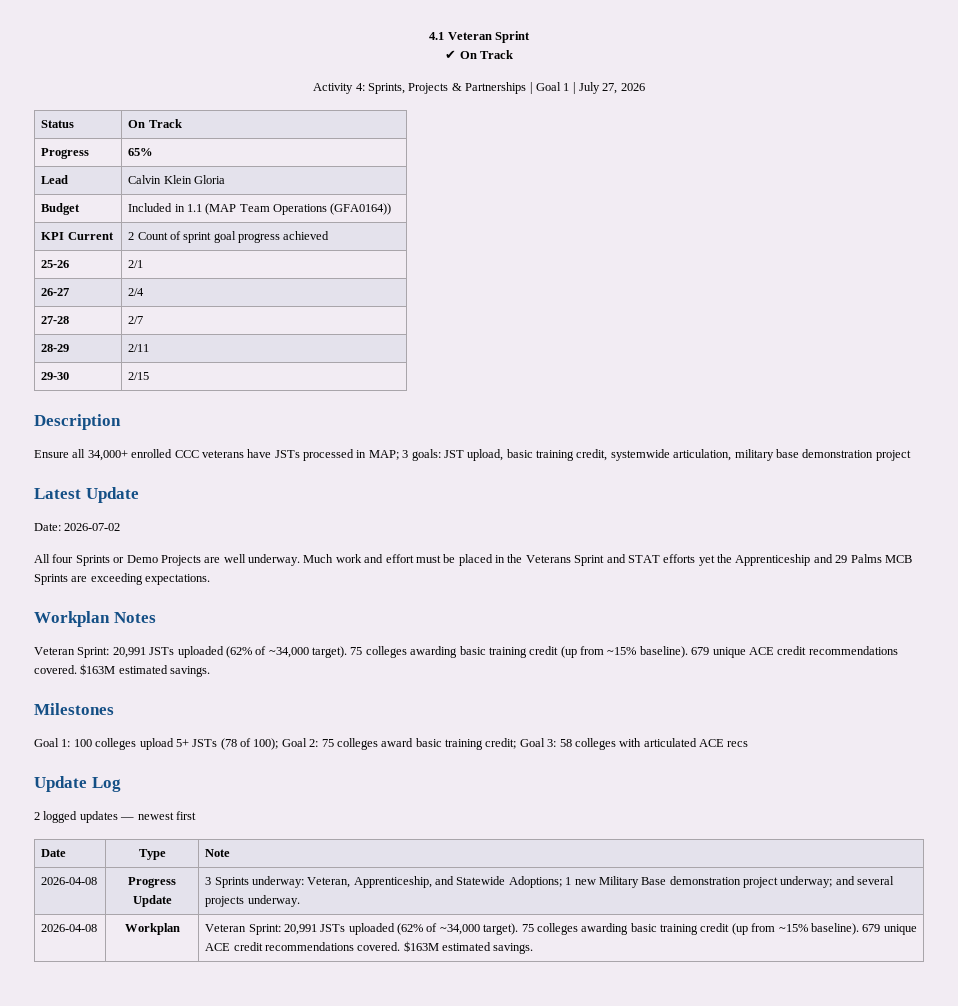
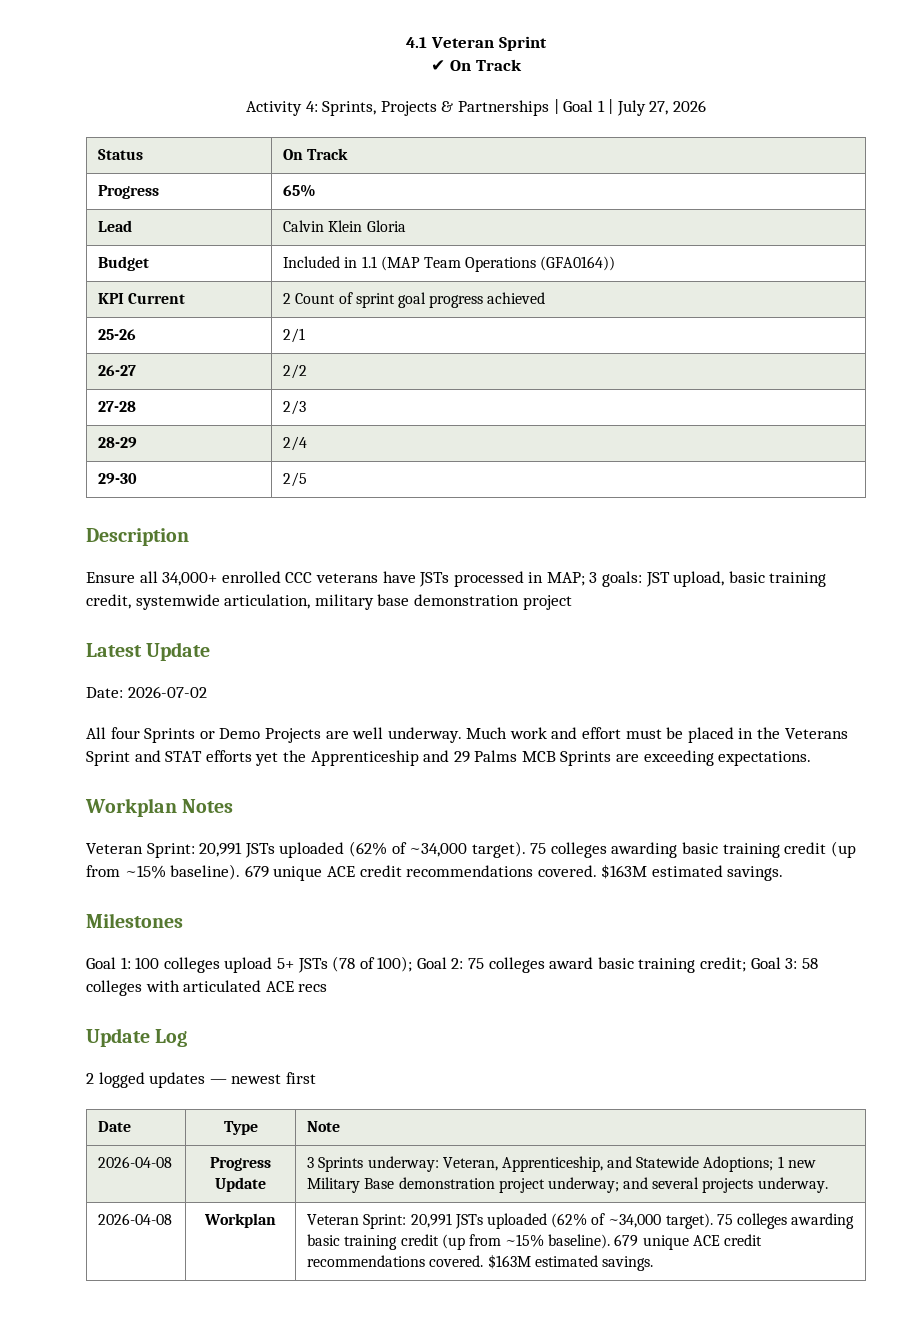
- 26-27 | 2/4
+ 26-27 | 2/2
- 27-28 | 2/7
+ 27-28 | 2/3
- 28-29 | 2/11
+ 28-29 | 2/4
- 29-30 | 2/15
+ 29-30 | 2/5

